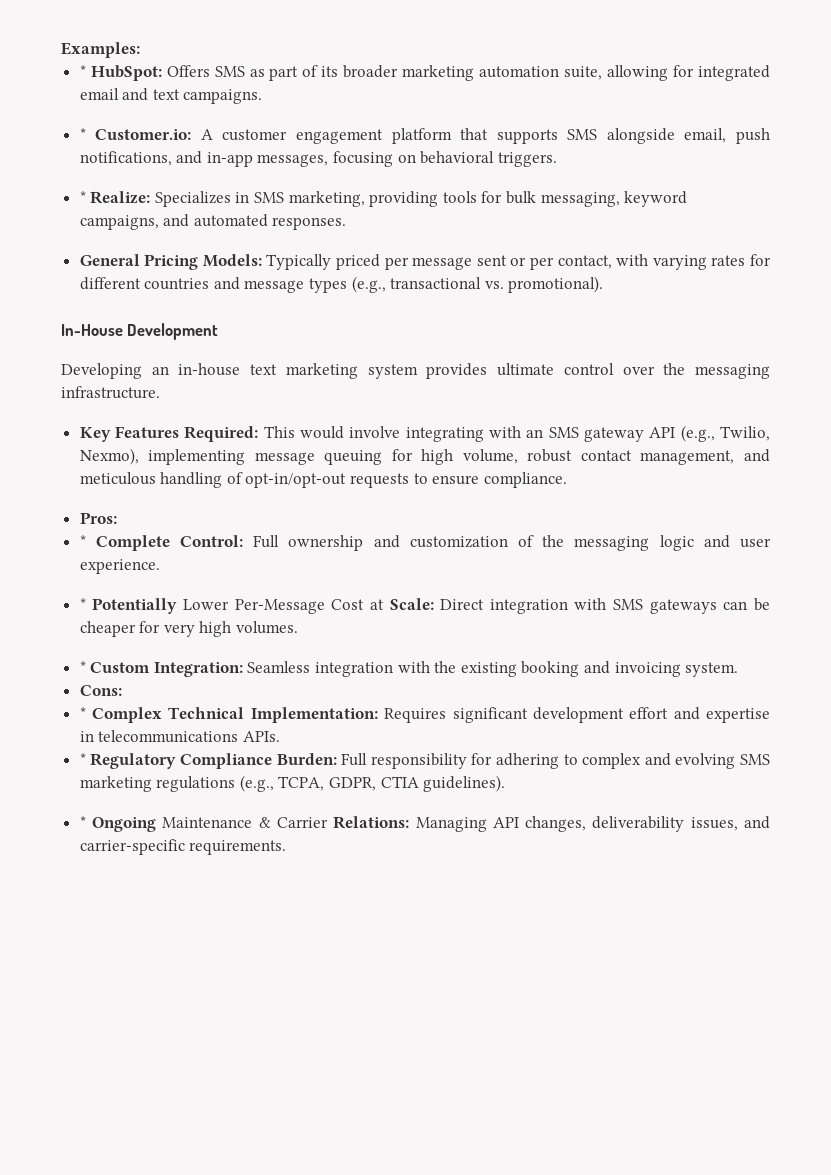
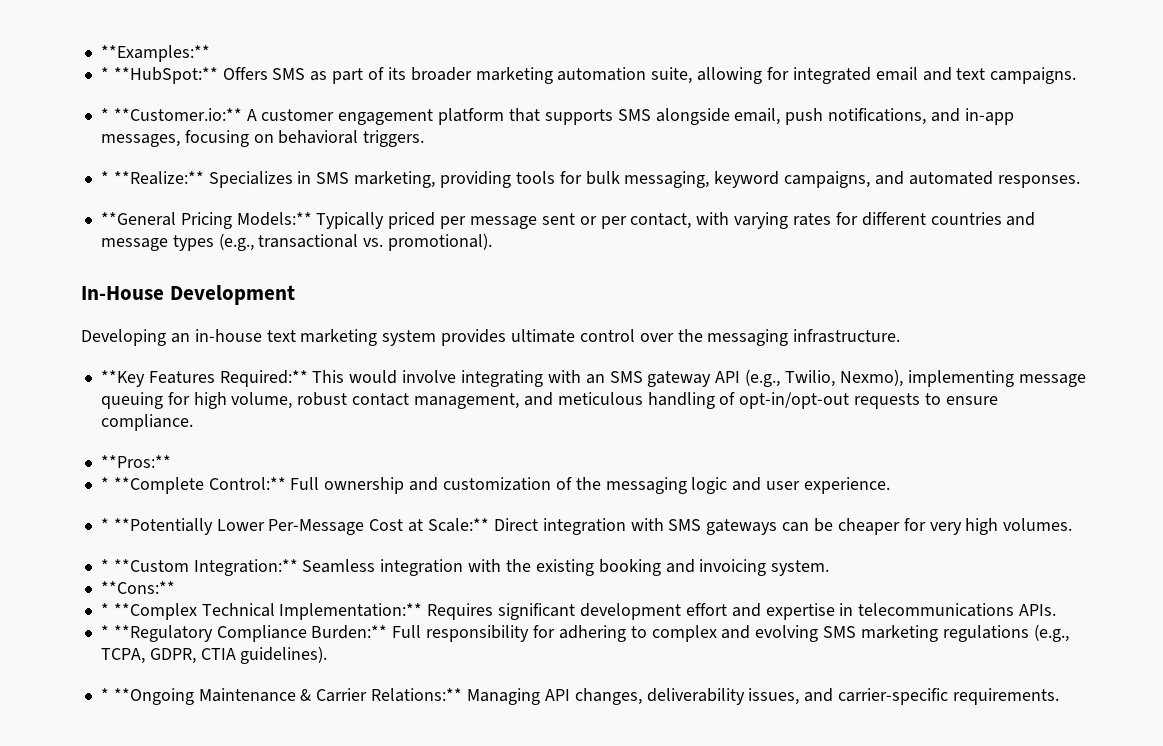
- Examples:
- * HubSpot: Offers SMS as part of its broader marketing automation suite, allowing for integrated email and text campaigns.
+ **Examples:**
+ * **HubSpot:** Offers SMS as part of its broader marketing automation suite, allowing for integrated email and text campaigns.
- * Customer.io: A customer engagement platform that supports SMS alongside email, push notifications, and in-app messages, focusing on behavioral triggers.
+ * **Customer.io:** A customer engagement platform that supports SMS alongside email, push notifications, and in-app messages, focusing on behavioral triggers.
- * Realize: Specializes in SMS marketing, providing tools for bulk messaging, keyword campaigns, and automated responses.
+ * **Realize:** Specializes in SMS marketing, providing tools for bulk messaging, keyword campaigns, and automated responses.
- General Pricing Models: Typically priced per message sent or per contact, with varying rates for different countries and message types (e.g., transactional vs. promotional).
+ **General Pricing Models:** Typically priced per message sent or per contact, with varying rates for different countries and message types (e.g., transactional vs. promotional).
- Key Features Required: This would involve integrating with an SMS gateway API (e.g., Twilio, Nexmo), implementing message queuing for high volume, robust contact management, and meticulous handling of opt-in/opt-out requests to ensure compliance.
+ **Key Features Required:** This would involve integrating with an SMS gateway API (e.g., Twilio, Nexmo), implementing message queuing for high volume, robust contact management, and meticulous handling of opt-in/opt-out requests to ensure compliance.
- Pros:
- * Complete Control: Full ownership and customization of the messaging logic and user experience.
+ **Pros:**
+ * **Complete Control:** Full ownership and customization of the messaging logic and user experience.
- * Potentially Lower Per-Message Cost at Scale: Direct integration with SMS gateways can be cheaper for very high volumes.
+ * **Potentially Lower Per-Message Cost at Scale:** Direct integration with SMS gateways can be cheaper for very high volumes.
- * Custom Integration: Seamless integration with the existing booking and invoicing system.
+ * **Custom Integration:** Seamless integration with the existing booking and invoicing system.
- Cons:
- * Complex Technical Implementation: Requires significant development effort and expertise in telecommunications APIs.
+ **Cons:**
+ * **Complex Technical Implementation:** Requires significant development effort and expertise in telecommunications APIs.
- * Regulatory Compliance Burden: Full responsibility for adhering to complex and evolving SMS marketing regulations (e.g., TCPA, GDPR, CTIA guidelines).
+ * **Regulatory Compliance Burden:** Full responsibility for adhering to complex and evolving SMS marketing regulations (e.g., TCPA, GDPR, CTIA guidelines).
- * Ongoing Maintenance & Carrier Relations: Managing API changes, deliverability issues, and carrier-specific requirements.
+ * **Ongoing Maintenance & Carrier Relations:** Managing API changes, deliverability issues, and carrier-specific requirements.

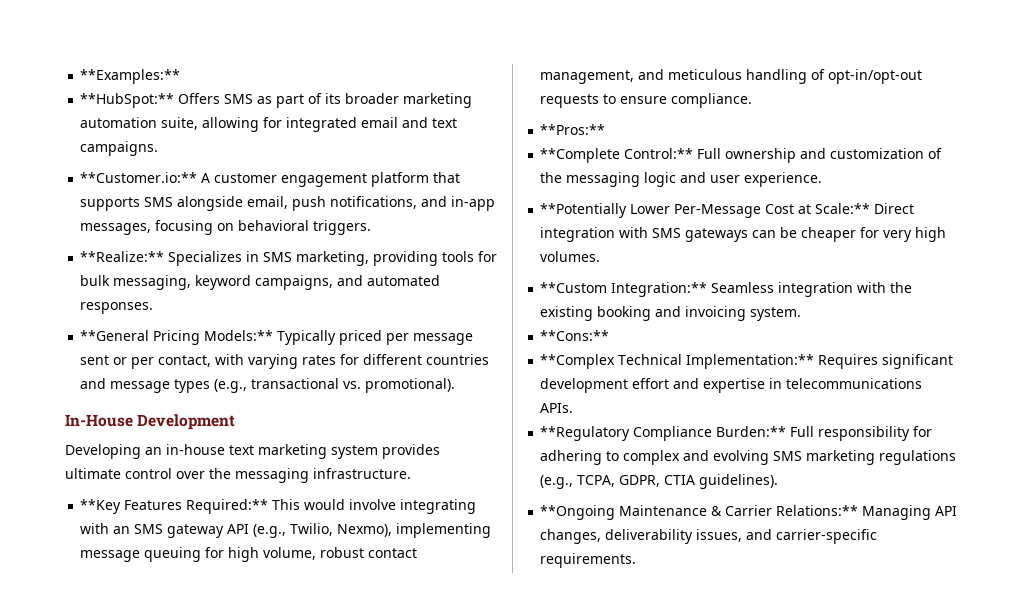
- * **HubSpot:** Offers SMS as part of its broader marketing automation suite, allowing for integrated email and text campaigns.
+ **HubSpot:** Offers SMS as part of its broader marketing automation suite, allowing for integrated email and text campaigns.
- * **Customer.io:** A customer engagement platform that supports SMS alongside email, push notifications, and in-app messages, focusing on behavioral triggers.
+ **Customer.io:** A customer engagement platform that supports SMS alongside email, push notifications, and in-app messages, focusing on behavioral triggers.
- * **Realize:** Specializes in SMS marketing, providing tools for bulk messaging, keyword campaigns, and automated responses.
+ **Realize:** Specializes in SMS marketing, providing tools for bulk messaging, keyword campaigns, and automated responses.
- * **Complete Control:** Full ownership and customization of the messaging logic and user experience.
+ **Complete Control:** Full ownership and customization of the messaging logic and user experience.
- * **Potentially Lower Per-Message Cost at Scale:** Direct integration with SMS gateways can be cheaper for very high volumes.
+ **Potentially Lower Per-Message Cost at Scale:** Direct integration with SMS gateways can be cheaper for very high volumes.
- * **Custom Integration:** Seamless integration with the existing booking and invoicing system.
+ **Custom Integration:** Seamless integration with the existing booking and invoicing system.
- * **Complex Technical Implementation:** Requires significant development effort and expertise in telecommunications APIs.
+ **Complex Technical Implementation:** Requires significant development effort and expertise in telecommunications APIs.
- * **Regulatory Compliance Burden:** Full responsibility for adhering to complex and evolving SMS marketing regulations (e.g., TCPA, GDPR, CTIA guidelines).
+ **Regulatory Compliance Burden:** Full responsibility for adhering to complex and evolving SMS marketing regulations (e.g., TCPA, GDPR, CTIA guidelines).
- * **Ongoing Maintenance & Carrier Relations:** Managing API changes, deliverability issues, and carrier-specific requirements.
+ **Ongoing Maintenance & Carrier Relations:** Managing API changes, deliverability issues, and carrier-specific requirements.

